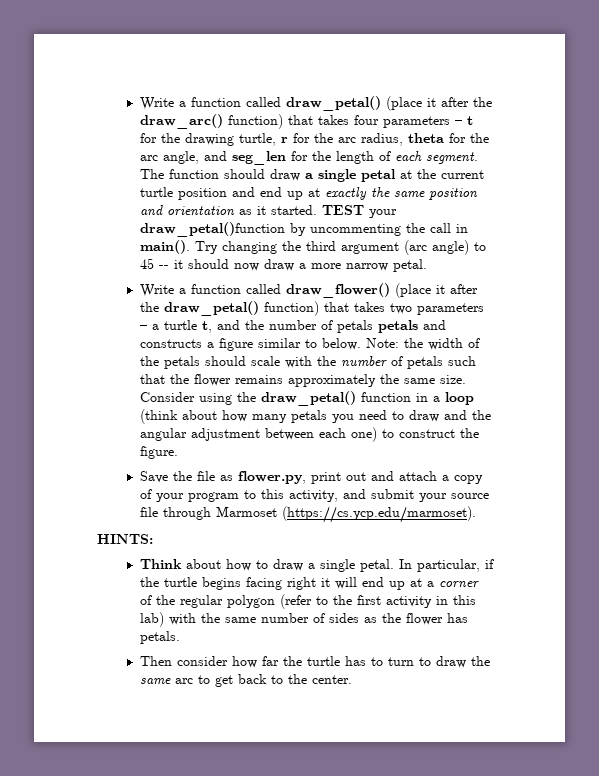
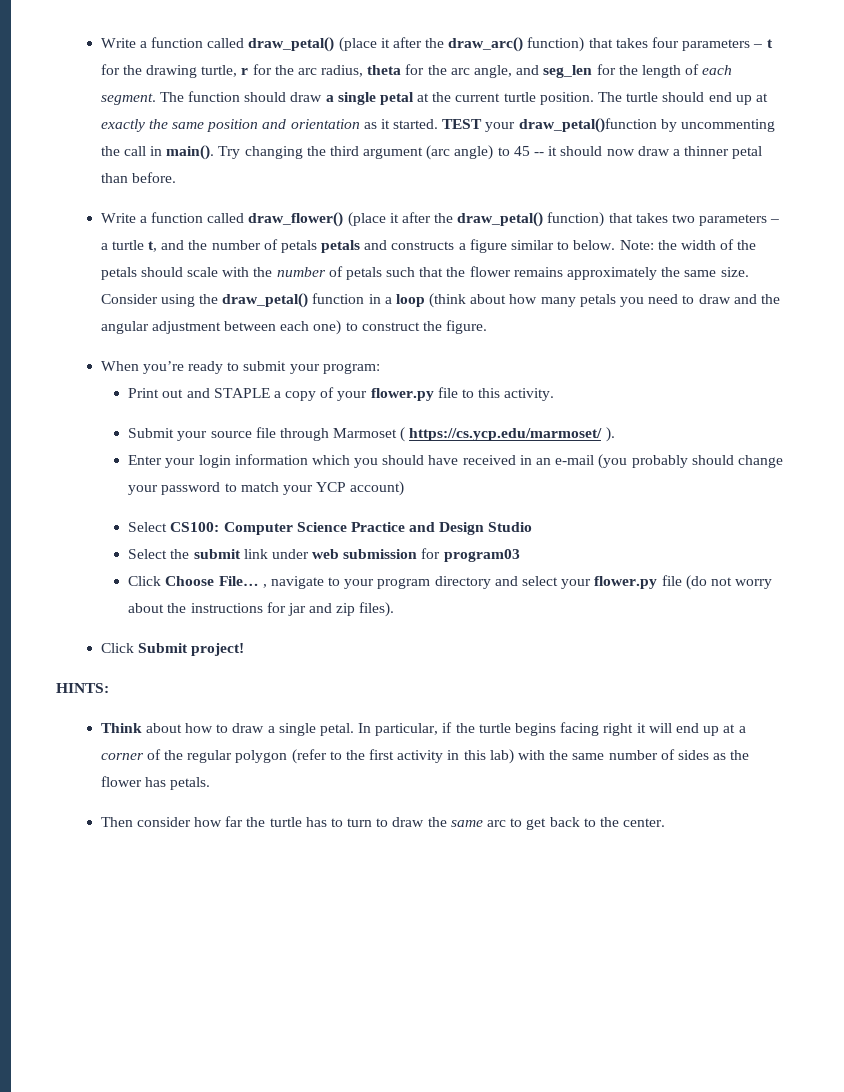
- The function should draw a single petal at the current turtle position and end up at exactly the same position and orientation as it started.
+ The function should draw a single petal at the current turtle position. The turtle should end up at exactly the same position and orientation as it started.
- Try changing the third argument (arc angle) to 45 -- it should now draw a more narrow petal.
+ Try changing the third argument (arc angle) to 45 -- it should now draw a thinner petal than before.
- Save the file as flower.py, print out and attach a copy of your program to this activity, and submit your source file through Marmoset (https://cs.ycp.edu/marmoset).
+ When you’re ready to submit your program:
+ Print out and STAPLE a copy of your flower.py file to this activity.
+ Submit your source file through Marmoset ( https://cs.ycp.edu/marmoset/ ).
+ Enter your login information which you should have received in an e-mail (you probably should change your password to match your YCP account)
+ Select CS100: Computer Science Practice and Design Studio
+ Select the submit link under web submission for program03
+ Click Choose File… , navigate to your program directory and select your flower.py file (do not worry about the instructions for jar and zip files).
+ Click Submit project!

